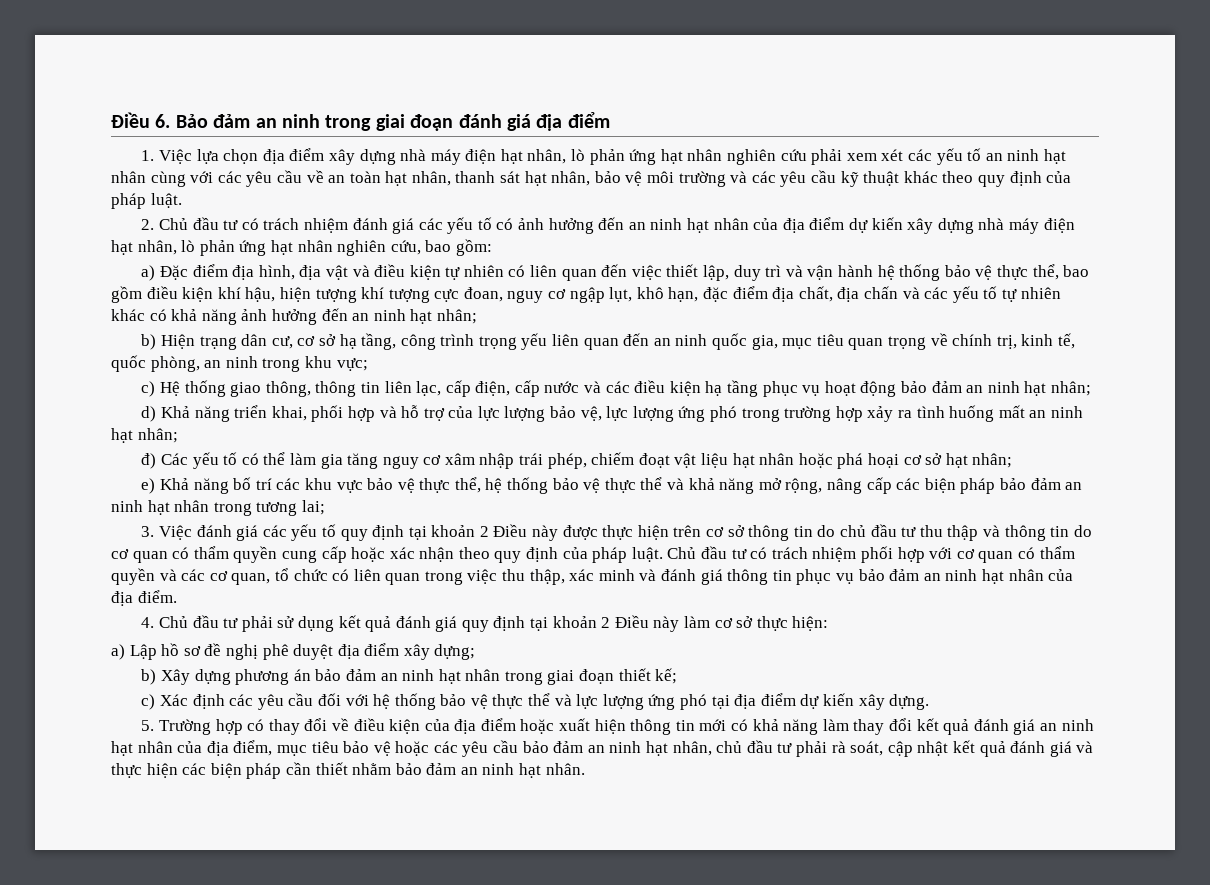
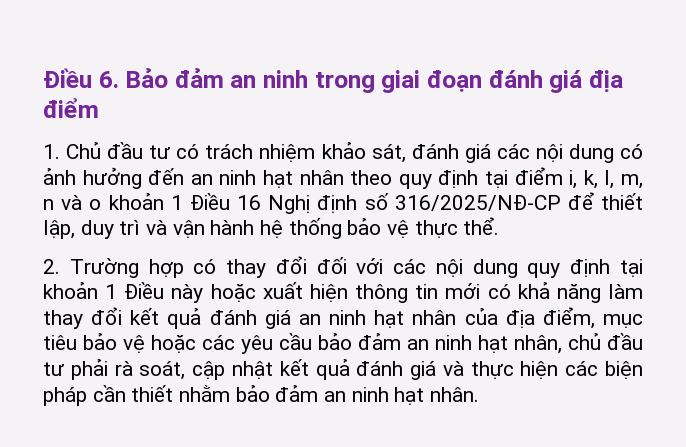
- 1. Việc lựa chọn địa điểm xây dựng nhà máy điện hạt nhân, lò phản ứng hạt nhân nghiên cứu phải xem xét các yếu tố an ninh hạt nhân cùng với các yêu cầu về an toàn hạt nhân, thanh sát hạt nhân, bảo vệ môi trường và các yêu cầu kỹ thuật khác theo quy định của pháp luật.
- 2. Chủ đầu tư có trách nhiệm đánh giá các yếu tố có ảnh hưởng đến an ninh hạt nhân của địa điểm dự kiến xây dựng nhà máy điện hạt nhân, lò phản ứng hạt nhân nghiên cứu, bao gồm:
- a) Đặc điểm địa hình, địa vật và điều kiện tự nhiên có liên quan đến việc thiết lập, duy trì và vận hành hệ thống bảo vệ thực thể, bao gồm điều kiện khí hậu, hiện tượng khí tượng cực đoan, nguy cơ ngập lụt, khô hạn, đặc điểm địa chất, địa chấn và các yếu tố tự nhiên khác có khả năng ảnh hưởng đến an ninh hạt nhân;
- b) Hiện trạng dân cư, cơ sở hạ tầng, công trình trọng yếu liên quan đến an ninh quốc gia, mục tiêu quan trọng về chính trị, kinh tế, quốc phòng, an ninh trong khu vực;
- c) Hệ thống giao thông, thông tin liên lạc, cấp điện, cấp nước và các điều kiện hạ tầng phục vụ hoạt động bảo đảm an ninh hạt nhân;
- d) Khả năng triển khai, phối hợp và hỗ trợ của lực lượng bảo vệ, lực lượng ứng phó trong trường hợp xảy ra tình huống mất an ninh hạt nhân;
- đ) Các yếu tố có thể làm gia tăng nguy cơ xâm nhập trái phép, chiếm đoạt vật liệu hạt nhân hoặc phá hoại cơ sở hạt nhân;
- e) Khả năng bố trí các khu vực bảo vệ thực thể, hệ thống bảo vệ thực thể và khả năng mở rộng, nâng cấp các biện pháp bảo đảm an ninh hạt nhân trong tương lai;
- 3. Việc đánh giá các yếu tố quy định tại khoản 2 Điều này được thực hiện trên cơ sở thông tin do chủ đầu tư thu thập và thông tin do cơ quan có thẩm quyền cung cấp hoặc xác nhận theo quy định của pháp luật. Chủ đầu tư có trách nhiệm phối hợp với cơ quan có thẩm quyền và các cơ quan, tổ chức có liên quan trong việc thu thập, xác minh và đánh giá thông tin phục vụ bảo đảm an ninh hạt nhân của địa điểm.
- 4. Chủ đầu tư phải sử dụng kết quả đánh giá quy định tại khoản 2 Điều này làm cơ sở thực hiện:
- a) Lập hồ sơ đề nghị phê duyệt địa điểm xây dựng;
- b) Xây dựng phương án bảo đảm an ninh hạt nhân trong giai đoạn thiết kế;
- c) Xác định các yêu cầu đối với hệ thống bảo vệ thực thể và lực lượng ứng phó tại địa điểm dự kiến xây dựng.
- 5. Trường hợp có thay đổi về điều kiện của địa điểm hoặc xuất hiện thông tin mới có khả năng làm thay đổi kết quả đánh giá an ninh hạt nhân của địa điểm, mục tiêu bảo vệ hoặc các yêu cầu bảo đảm an ninh hạt nhân, chủ đầu tư phải rà soát, cập nhật kết quả đánh giá và thực hiện các biện pháp cần thiết nhằm bảo đảm an ninh hạt nhân.
+ 1. Chủ đầu tư có trách nhiệm khảo sát, đánh giá các nội dung có ảnh hưởng đến an ninh hạt nhân theo quy định tại điểm i, k, l, m, n và o khoản 1 Điều 16 Nghị định số 316/2025/NĐ-CP để thiết lập, duy trì và vận hành hệ thống bảo vệ thực thể.
+ 2. Trường hợp có thay đổi đối với các nội dung quy định tại khoản 1 Điều này hoặc xuất hiện thông tin mới có khả năng làm thay đổi kết quả đánh giá an ninh hạt nhân của địa điểm, mục tiêu bảo vệ hoặc các yêu cầu bảo đảm an ninh hạt nhân, chủ đầu tư phải rà soát, cập nhật kết quả đánh giá và thực hiện các biện pháp cần thiết nhằm bảo đảm an ninh hạt nhân.

